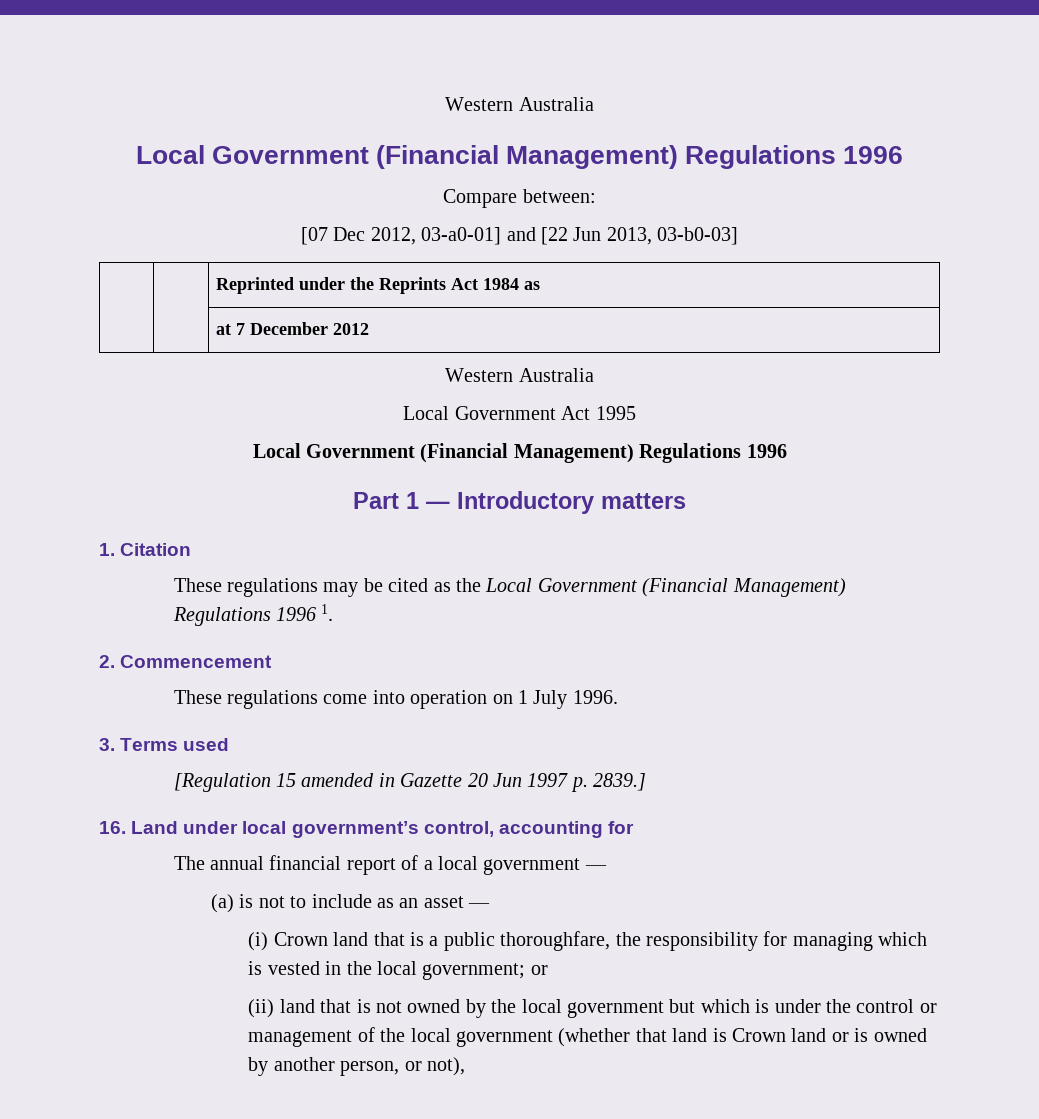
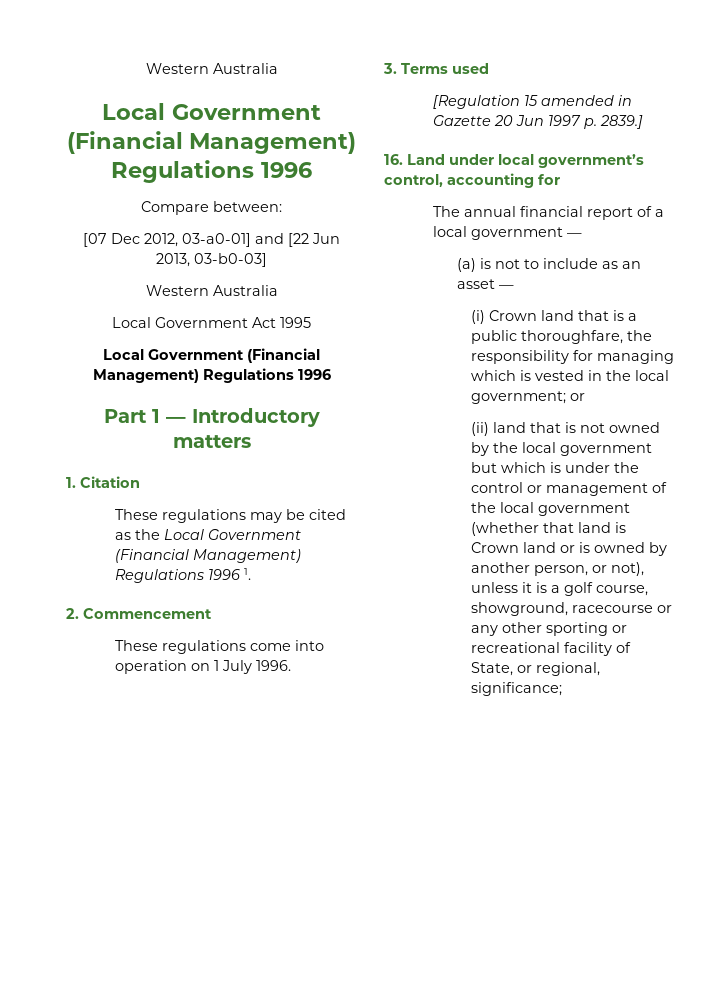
- | | Reprinted under the Reprints Act 1984 as
- | | at 7 December 2012
- (ii) land that is not owned by the local government but which is under the control or management of the local government (whether that land is Crown land or is owned by another person, or not),
+ (ii) land that is not owned by the local government but which is under the control or management of the local government (whether that land is Crown land or is owned by another person, or not), unless it is a golf course, showground, racecourse or any other sporting or recreational facility of State, or regional, significance;

